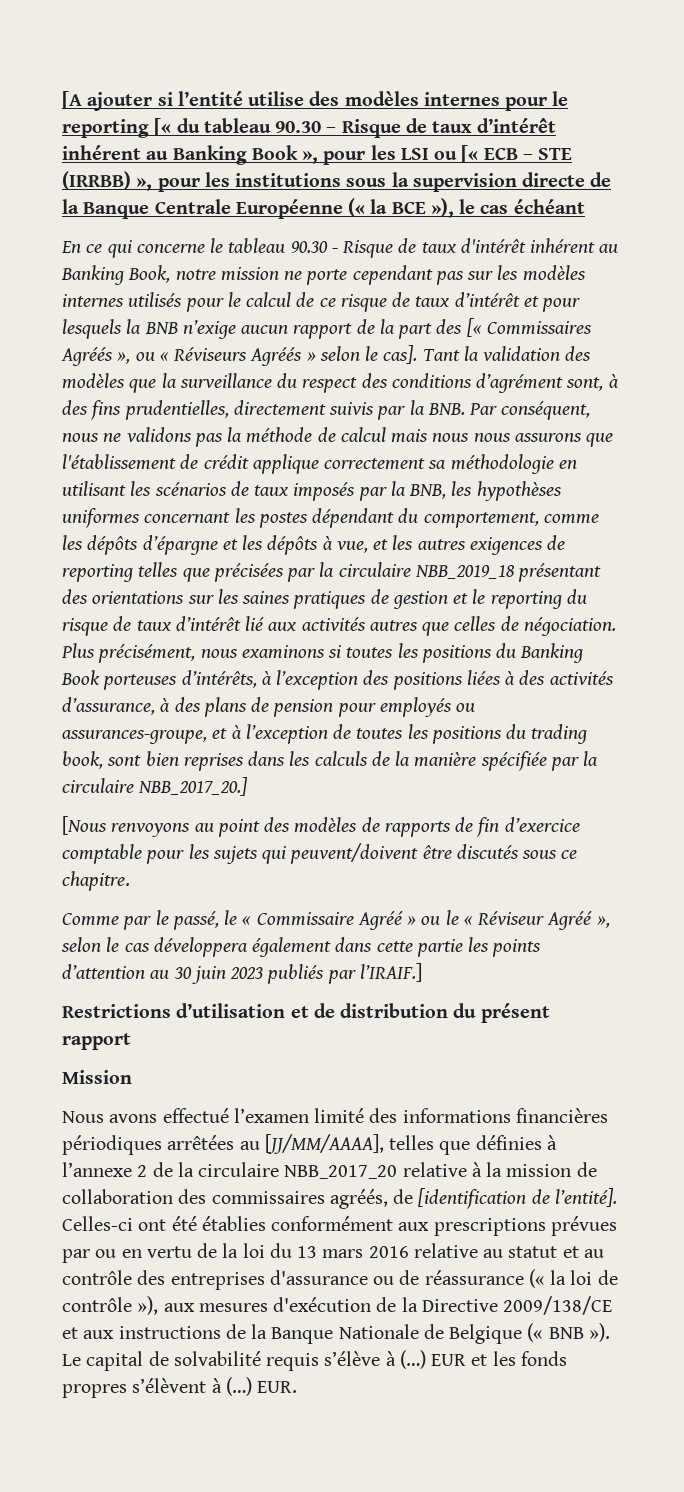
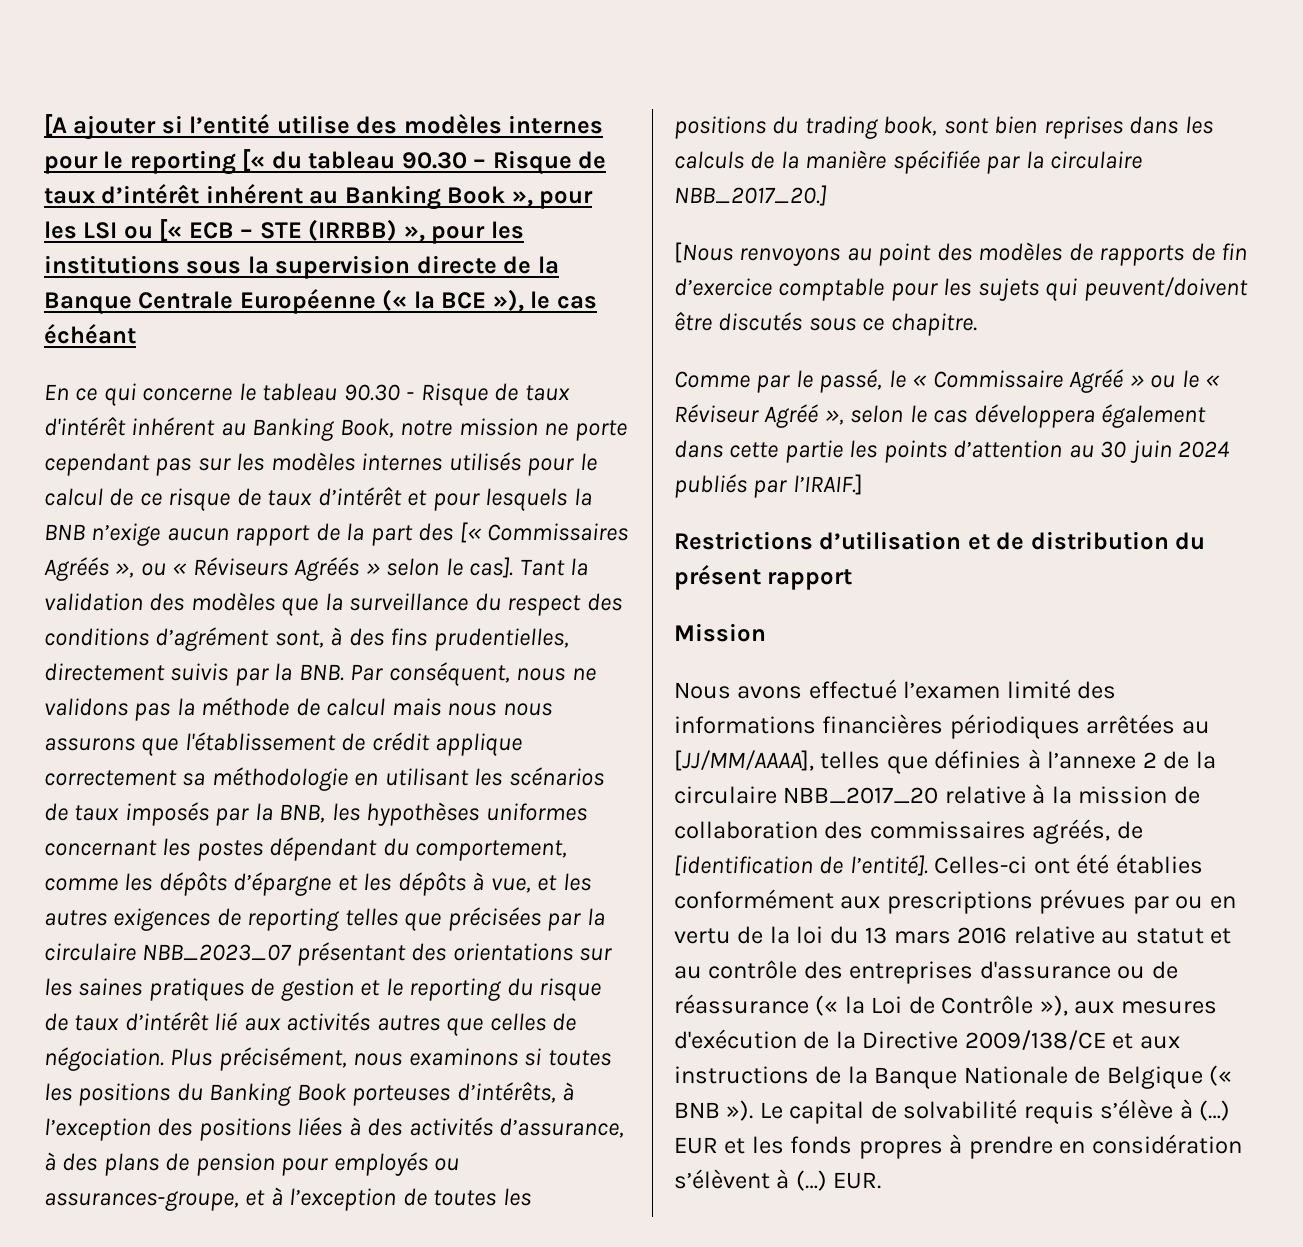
- Tant la validation des modèles que la surveillance du respect des conditions d’agrément sont, à des fins prudentielles, directement suivis par la BNB. Par conséquent, nous ne validons pas la méthode de calcul mais nous nous assurons que l'établissement de crédit applique correctement sa méthodologie en utilisant les scénarios de taux imposés par la BNB, les hypothèses uniformes concernant les postes dépendant du comportement, comme les dépôts d’épargne et les dépôts à vue, et les autres exigences de reporting telles que précisées par la circulaire NBB_2019_18 présentant des orientations sur les saines pratiques de gestion et le reporting du risque de taux d’intérêt lié aux activités autres que celles de négociation.
+ Tant la validation des modèles que la surveillance du respect des conditions d’agrément sont, à des fins prudentielles, directement suivis par la BNB. Par conséquent, nous ne validons pas la méthode de calcul mais nous nous assurons que l'établissement de crédit applique correctement sa méthodologie en utilisant les scénarios de taux imposés par la BNB, les hypothèses uniformes concernant les postes dépendant du comportement, comme les dépôts d’épargne et les dépôts à vue, et les autres exigences de reporting telles que précisées par la circulaire NBB_2023_07 présentant des orientations sur les saines pratiques de gestion et le reporting du risque de taux d’intérêt lié aux activités autres que celles de négociation.
- Comme par le passé, le « Commissaire Agréé » ou le « Réviseur Agréé », selon le cas développera également dans cette partie les points d’attention au 30 juin 2023 publiés par l’IRAIF.]
+ Comme par le passé, le « Commissaire Agréé » ou le « Réviseur Agréé », selon le cas développera également dans cette partie les points d’attention au 30 juin 2024 publiés par l’IRAIF.]
- Celles-ci ont été établies conformément aux prescriptions prévues par ou en vertu de la loi du 13 mars 2016 relative au statut et au contrôle des entreprises d'assurance ou de réassurance (« la loi de contrôle »), aux mesures d'exécution de la Directive 2009/138/CE et aux instructions de la Banque Nationale de Belgique (« BNB »).
+ Celles-ci ont été établies conformément aux prescriptions prévues par ou en vertu de la loi du 13 mars 2016 relative au statut et au contrôle des entreprises d'assurance ou de réassurance (« la Loi de Contrôle »), aux mesures d'exécution de la Directive 2009/138/CE et aux instructions de la Banque Nationale de Belgique (« BNB »).
- EUR et les fonds propres s’élèvent à (…)
+ EUR et les fonds propres à prendre en considération s’élèvent à (…)

